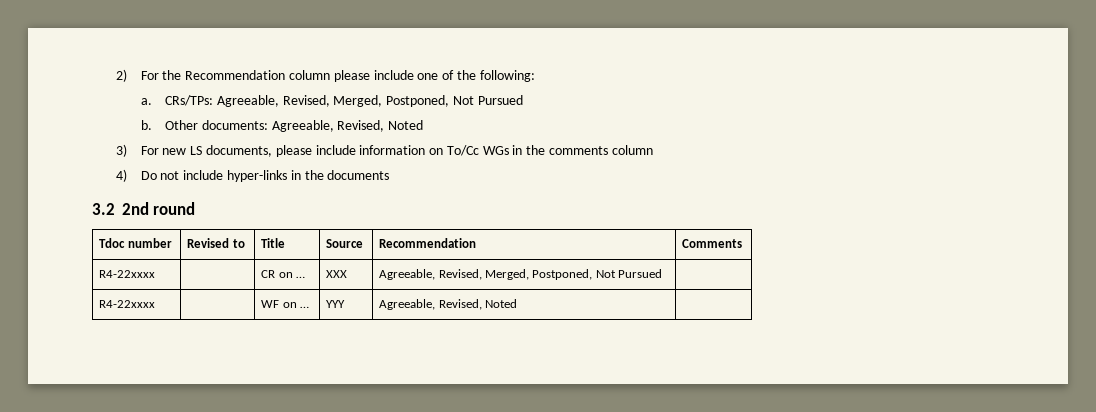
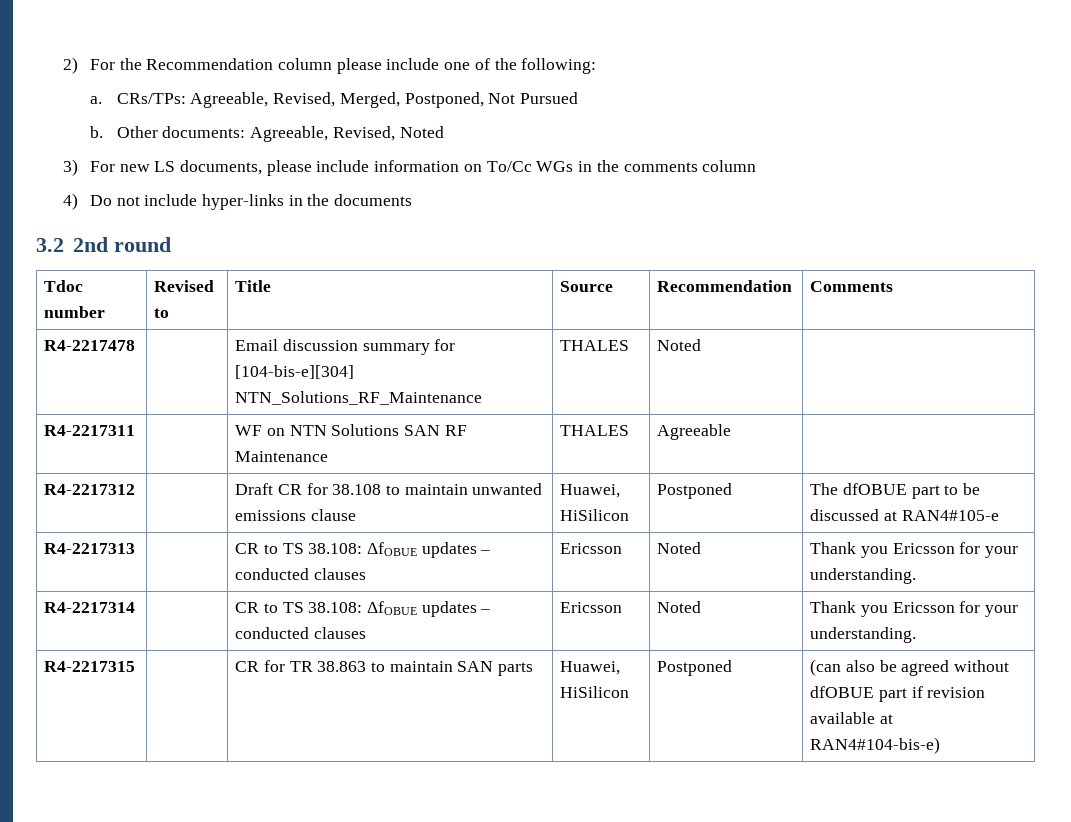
- R4-22xxxx | | CR on … | XXX | Agreeable, Revised, Merged, Postponed, Not Pursued |
- R4-22xxxx | | WF on … | YYY | Agreeable, Revised, Noted |
+ R4-2217478 | | Email discussion summary for [104-bis-e][304] NTN_Solutions_RF_Maintenance | THALES | Noted |
+ R4-2217311 | | WF on NTN Solutions SAN RF Maintenance | THALES | Agreeable |
+ R4-2217312 | | Draft CR for 38.108 to maintain unwanted emissions clause | Huawei, HiSilicon | Postponed | The dfOBUE part to be discussed at RAN4#105-e
+ R4-2217313 | | CR to TS 38.108: ΔfOBUE updates – conducted clauses | Ericsson | Noted | Thank you Ericsson for your understanding.
+ R4-2217314 | | CR to TS 38.108: ΔfOBUE updates – conducted clauses | Ericsson | Noted | Thank you Ericsson for your understanding.
+ R4-2217315 | | CR for TR 38.863 to maintain SAN parts | Huawei, HiSilicon | Postponed | (can also be agreed without dfOBUE part if revision available at RAN4#104-bis-e)

